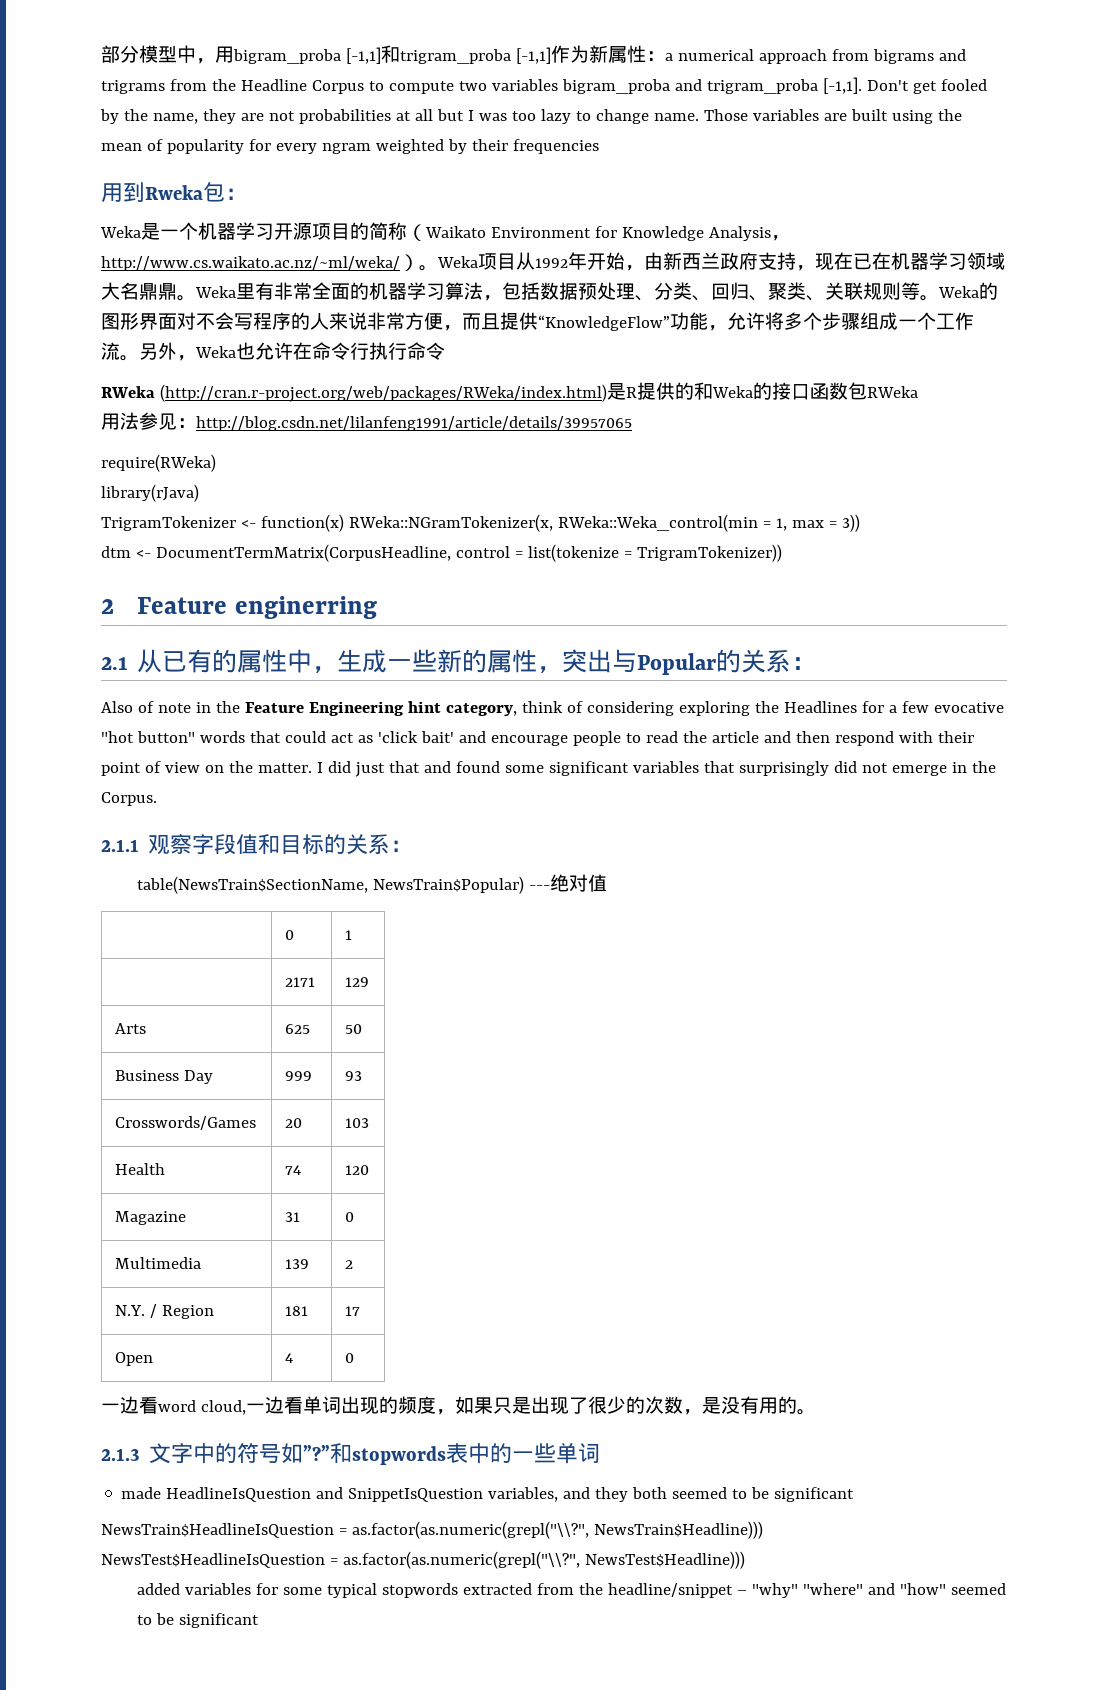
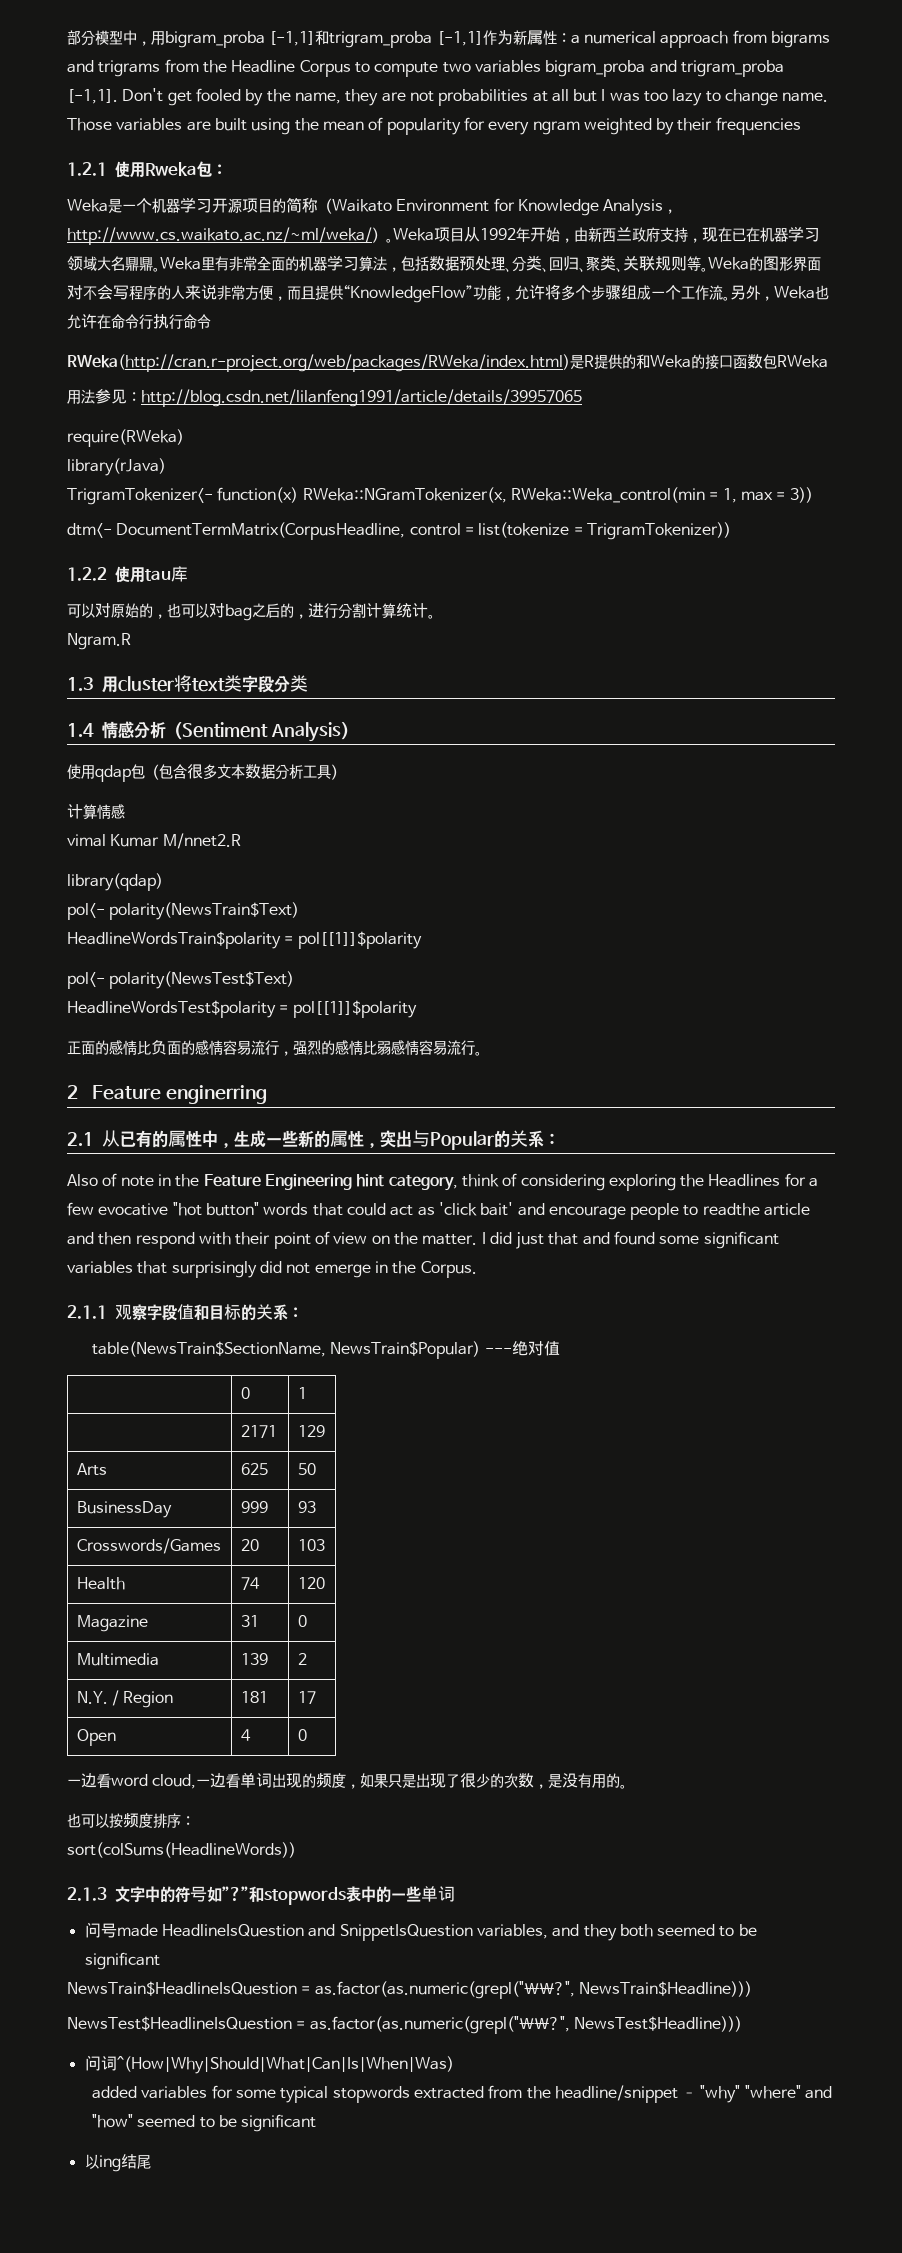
- 用到Rweka包：
+ 1.2.1使用Rweka包：
- RWeka (http://cran.r-project.org/web/packages/RWeka/index.html)是R提供的和Weka的接口函数包RWeka
+ RWeka(http://cran.r-project.org/web/packages/RWeka/index.html)是R提供的和Weka的接口函数包RWeka
- TrigramTokenizer <- function(x) RWeka::NGramTokenizer(x, RWeka::Weka_control(min = 1, max = 3))
+ TrigramTokenizer<- function(x) RWeka::NGramTokenizer(x, RWeka::Weka_control(min = 1, max = 3))
- dtm <- DocumentTermMatrix(CorpusHeadline, control = list(tokenize = TrigramTokenizer))
+ dtm<- DocumentTermMatrix(CorpusHeadline, control = list(tokenize = TrigramTokenizer))
+ 1.2.2使用tau库
+ 可以对原始的，也可以对bag之后的，进行分割计算统计。
+ Ngram.R
+ 1.3用cluster将text类字段分类
+ 1.4情感分析（Sentiment Analysis）
+ 使用qdap包（包含很多文本数据分析工具）
+ 计算情感
+ vimal Kumar M/nnet2.R
+ library(qdap)
+ pol<- polarity(NewsTrain$Text)
+ HeadlineWordsTrain$polarity = pol[[1]]$polarity
+ pol<- polarity(NewsTest$Text)
+ HeadlineWordsTest$polarity = pol[[1]]$polarity
+ 正面的感情比负面的感情容易流行，强烈的感情比弱感情容易流行。
- Also of note in the Feature Engineering hint category, think of considering exploring the Headlines for a few evocative "hot button" words that could act as 'click bait' and encourage people to read the article and then respond with their point of view on the matter.
+ Also of note in the Feature Engineering hint category, think of considering exploring the Headlines for a few evocative "hot button" words that could act as 'click bait' and encourage people to readthe article and then respond with their point of view on the matter.
- Business Day | 999 | 93
+ BusinessDay | 999 | 93
+ 也可以按频度排序：
+ sort(colSums(HeadlineWords))
- made HeadlineIsQuestion and SnippetIsQuestion variables, and they both seemed to be significant
+ 问号made HeadlineIsQuestion and SnippetIsQuestion variables, and they both seemed to be significant
+ 问词^(How|Why|Should|What|Can|Is|When|Was)
+ 以ing结尾

